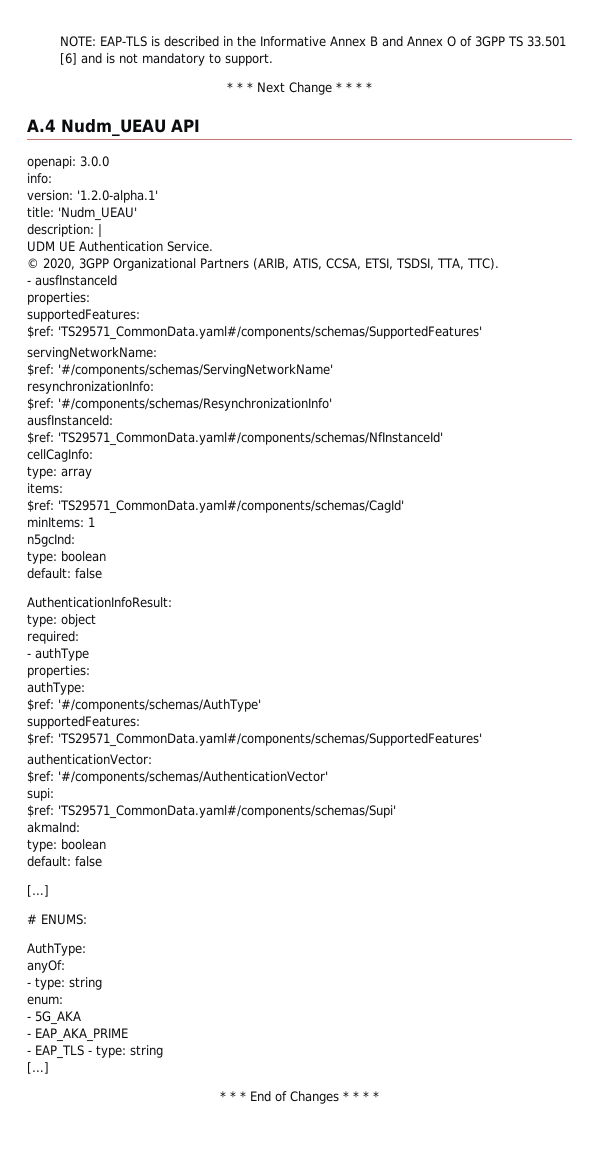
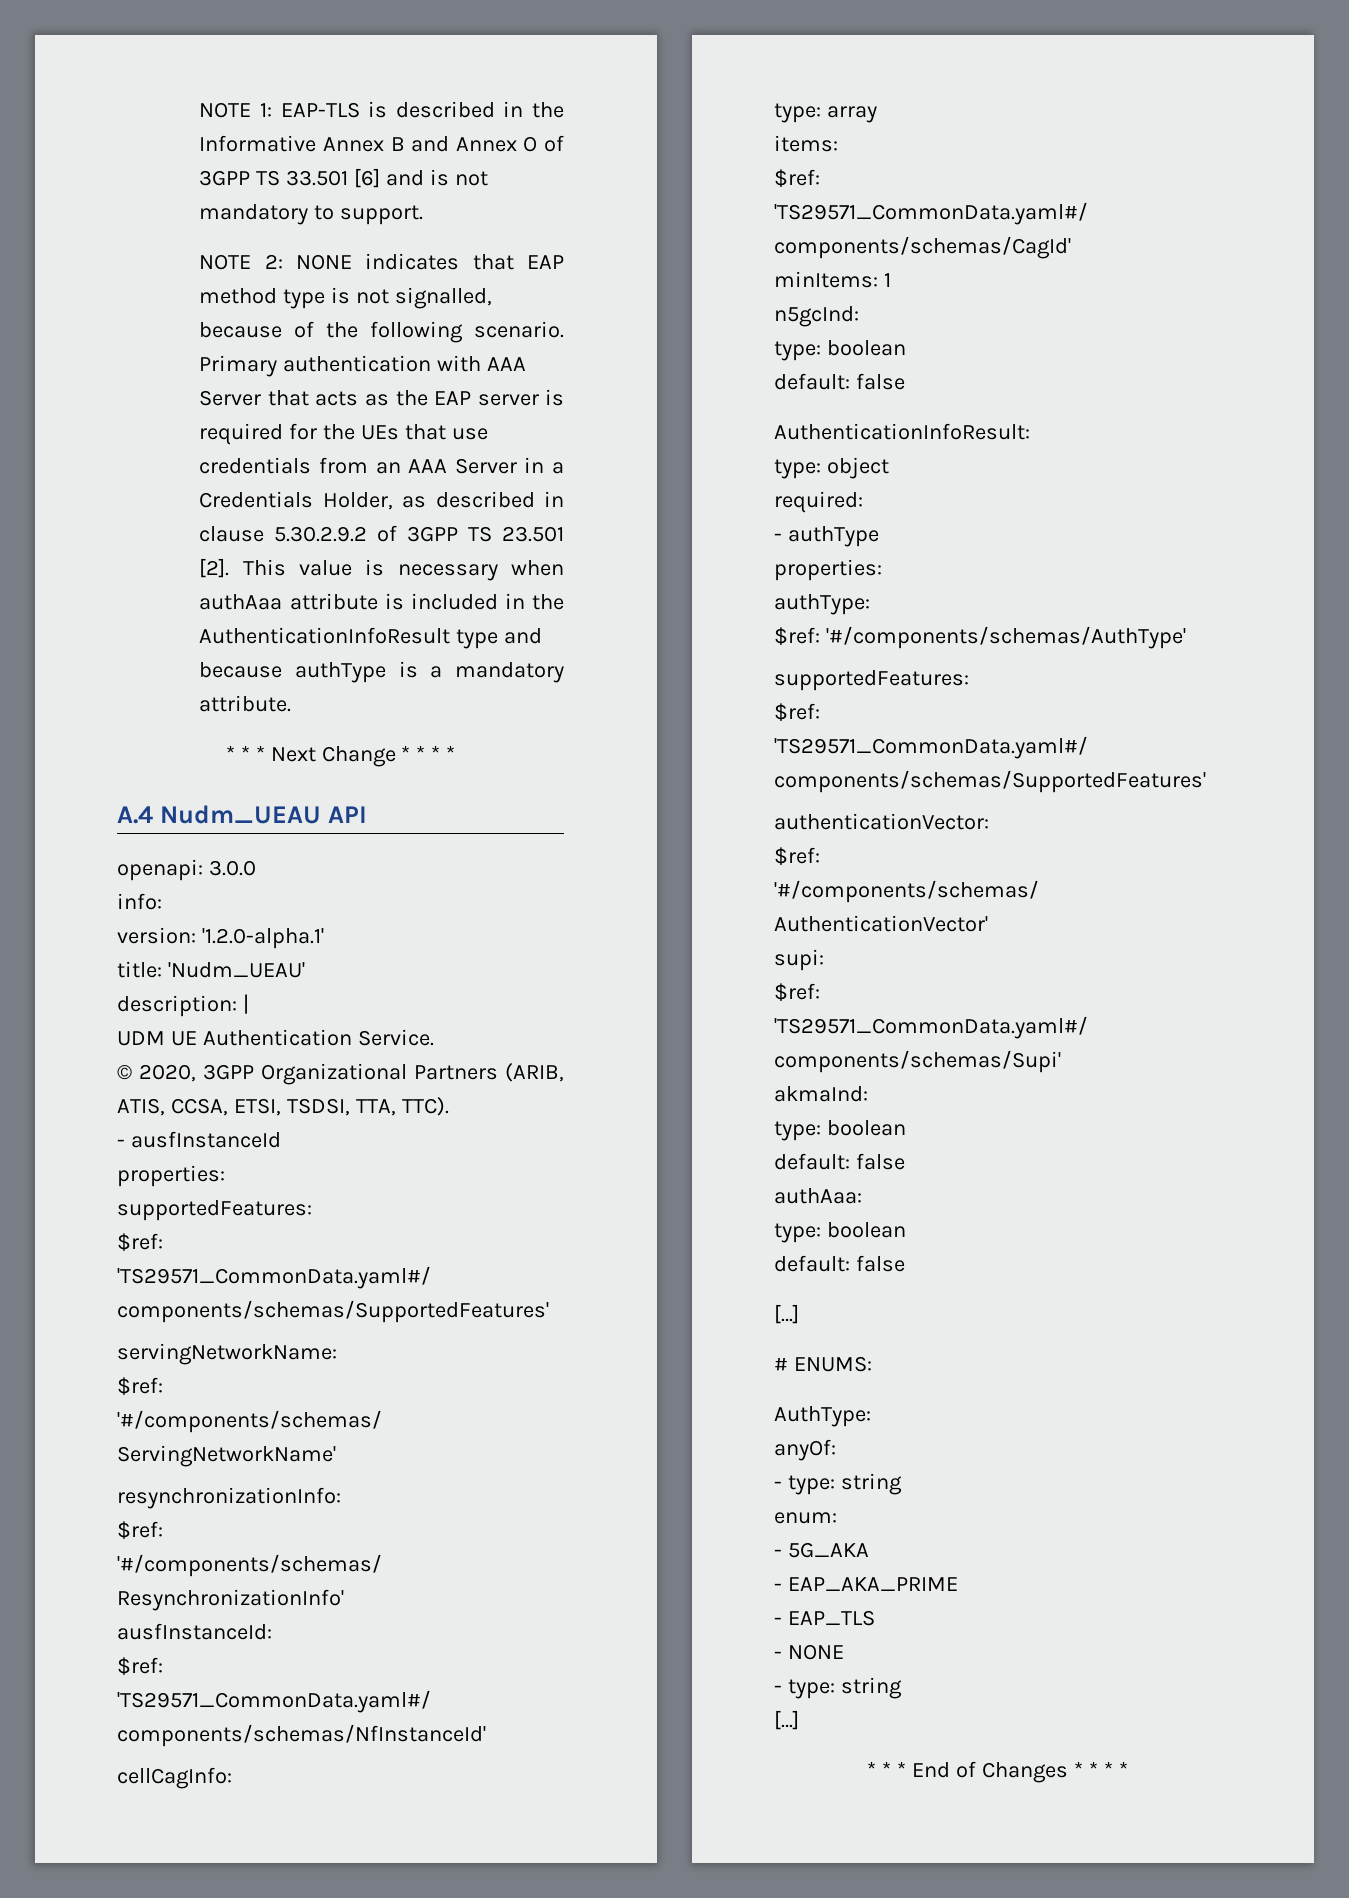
- NOTE: EAP-TLS is described in the Informative Annex B and Annex O of 3GPP TS 33.501 [6] and is not mandatory to support.
+ NOTE 1: EAP-TLS is described in the Informative Annex B and Annex O of 3GPP TS 33.501 [6] and is not mandatory to support.
+ NOTE 2: NONE indicates that EAP method type is not signalled, because of the following scenario. Primary authentication with AAA Server that acts as the EAP server is required for the UEs that use credentials from an AAA Server in a Credentials Holder, as described in clause 5.30.2.9.2 of 3GPP TS 23.501 [2]. This value is necessary when authAaa attribute is included in the AuthenticationInfoResult type and because authType is a mandatory attribute.
+ authAaa:
+ type: boolean
+ default: false
- - EAP_TLS - type: string
+ - EAP_TLS
+ - NONE
+ - type: string

